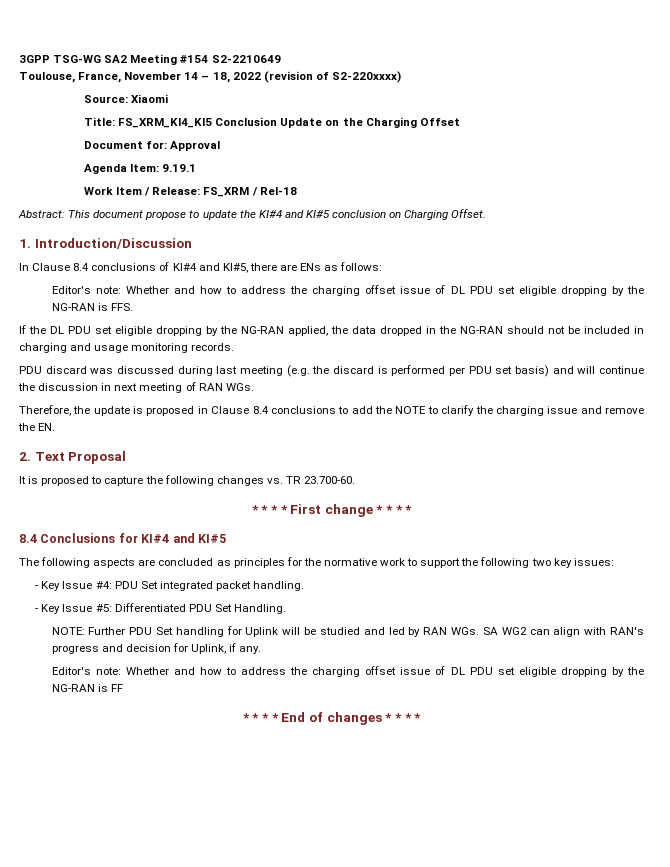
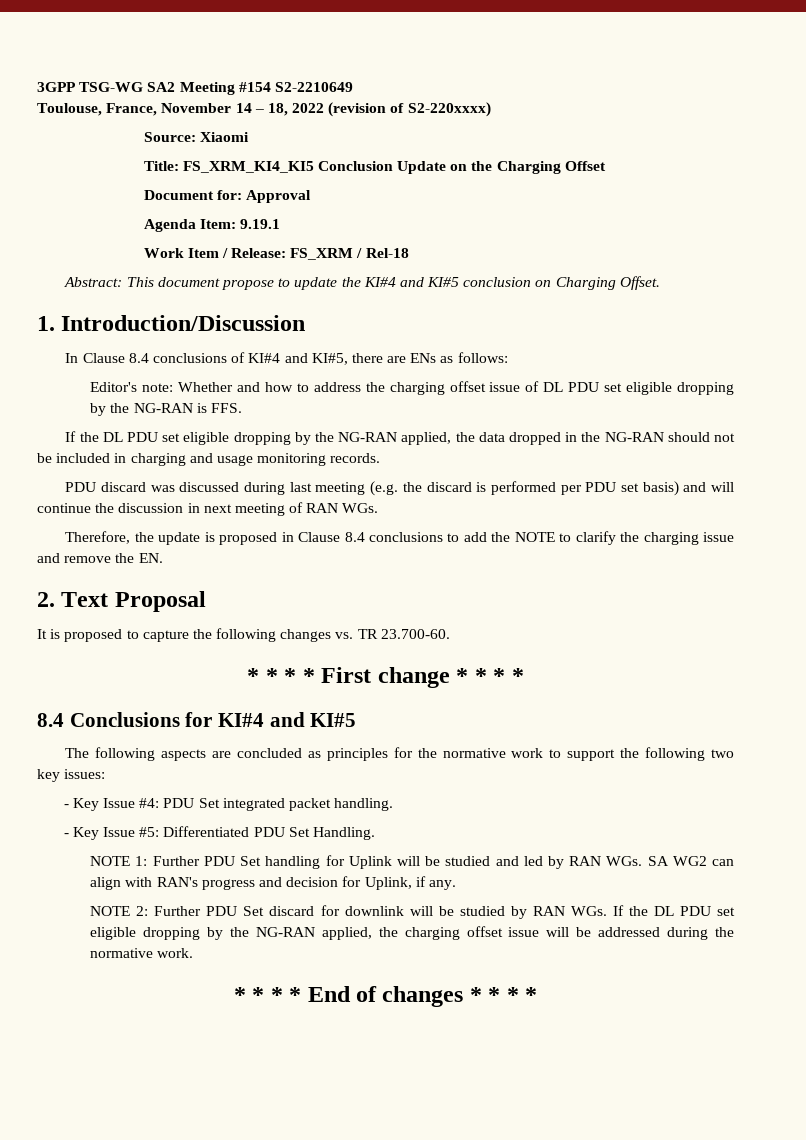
- NOTE: Further PDU Set handling for Uplink will be studied and led by RAN WGs. SA WG2 can align with RAN's progress and decision for Uplink, if any.
+ NOTE 1: Further PDU Set handling for Uplink will be studied and led by RAN WGs. SA WG2 can align with RAN's progress and decision for Uplink, if any.
- Editor's note: Whether and how to address the charging offset issue of DL PDU set eligible dropping by the NG-RAN is FF
+ NOTE 2: Further PDU Set discard for downlink will be studied by RAN WGs. If the DL PDU set eligible dropping by the NG-RAN applied, the charging offset issue will be addressed during the normative work.

